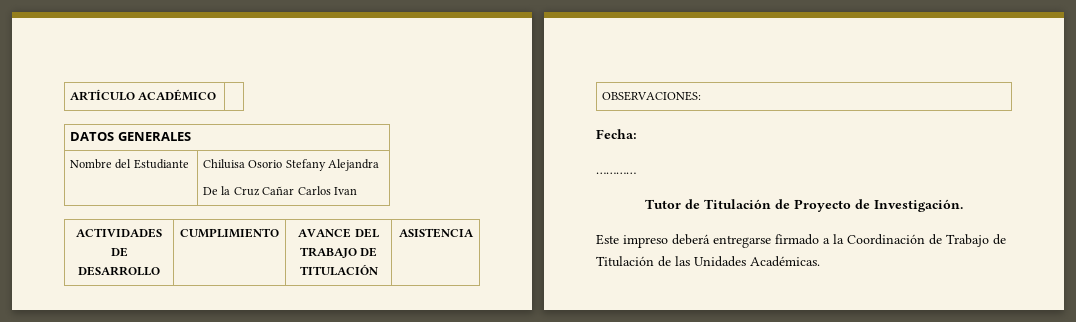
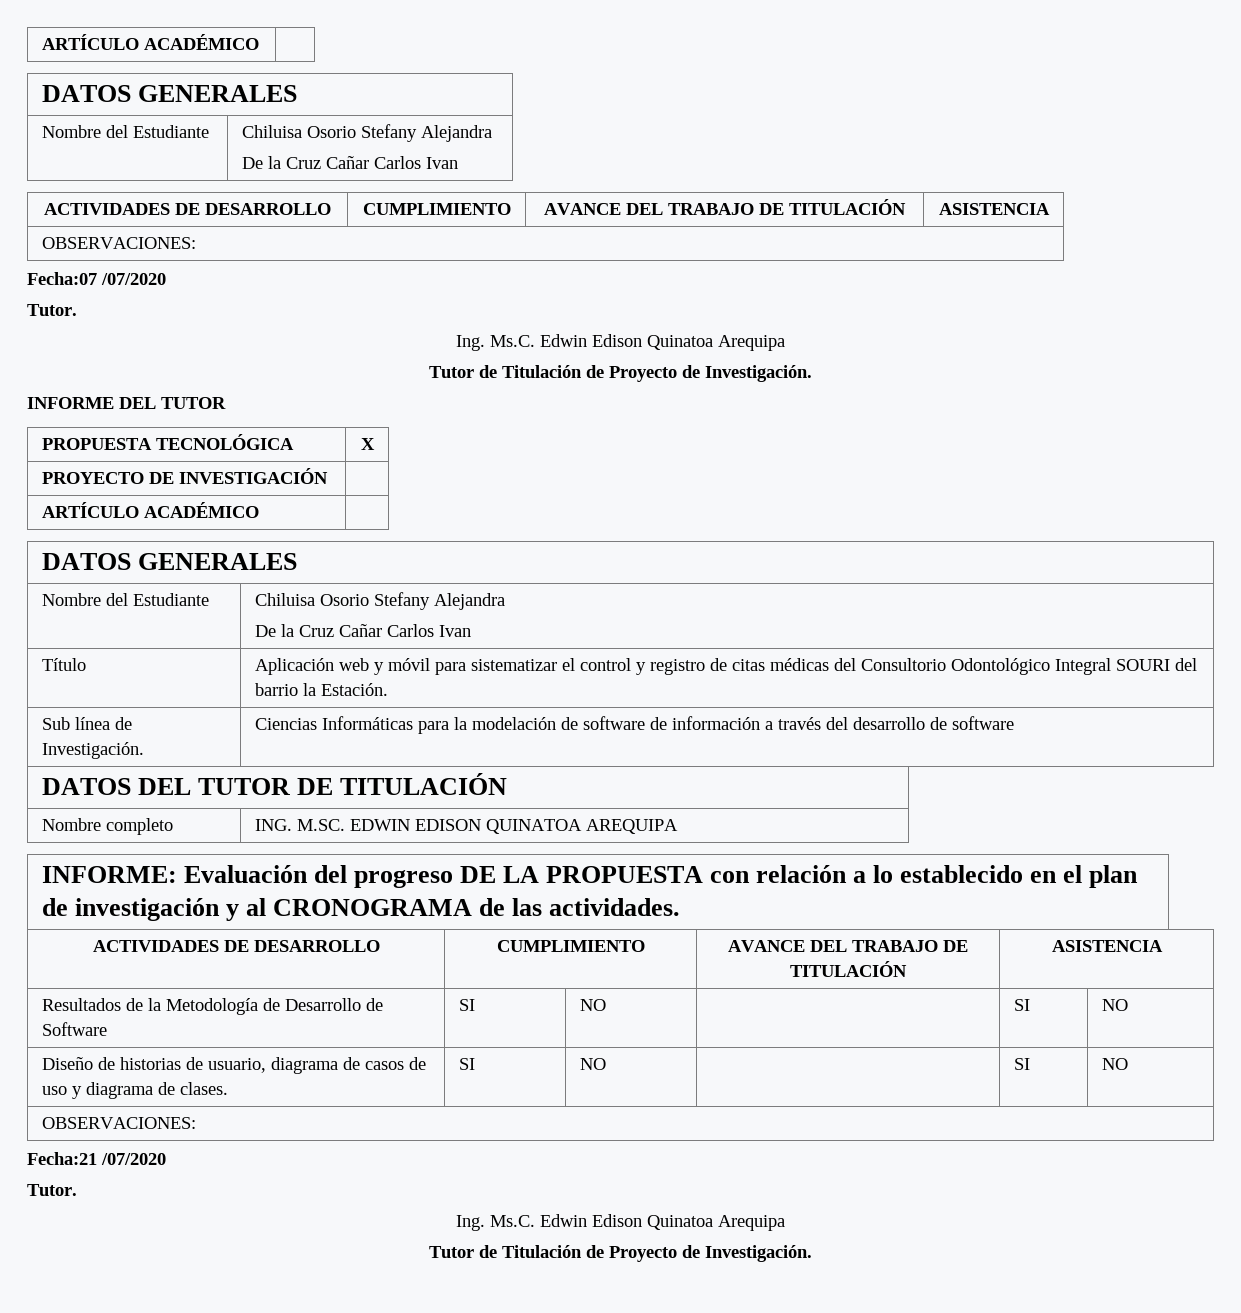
- Fecha:
- …………
+ Fecha:07 /07/2020
+ Tutor.
+ Ing. Ms.C. Edwin Edison Quinatoa Arequipa
- Este impreso deberá entregarse firmado a la Coordinación de Trabajo de Titulación de las Unidades Académicas.
+ INFORME DEL TUTOR
+ PROPUESTA TECNOLÓGICA | X
+ PROYECTO DE INVESTIGACIÓN |
+ ARTÍCULO ACADÉMICO |
+ DATOS GENERALES
+ Nombre del Estudiante | Chiluisa Osorio Stefany Alejandra
+ De la Cruz Cañar Carlos Ivan
+ Título | Aplicación web y móvil para sistematizar el control y registro de citas médicas del Consultorio Odontológico Integral SOURI del barrio la Estación.
+ Sub línea de Investigación. | Ciencias Informáticas para la modelación de software de información a través del desarrollo de software
+ DATOS DEL TUTOR DE TITULACIÓN
+ Nombre completo | ING. M.SC. EDWIN EDISON QUINATOA AREQUIPA
+ INFORME: Evaluación del progreso DE LA PROPUESTA con relación a lo establecido en el plan de investigación y al CRONOGRAMA de las actividades.
+ ACTIVIDADES DE DESARROLLO | CUMPLIMIENTO | AVANCE DEL TRABAJO DE TITULACIÓN | ASISTENCIA
+ Resultados de la Metodología de Desarrollo de Software | SI | NO | | SI | NO
+ Diseño de historias de usuario, diagrama de casos de uso y diagrama de clases. | SI | NO | | SI | NO
+ OBSERVACIONES:
+ Fecha:21 /07/2020
+ Tutor.
+ Ing. Ms.C. Edwin Edison Quinatoa Arequipa
+ Tutor de Titulación de Proyecto de Investigación.

